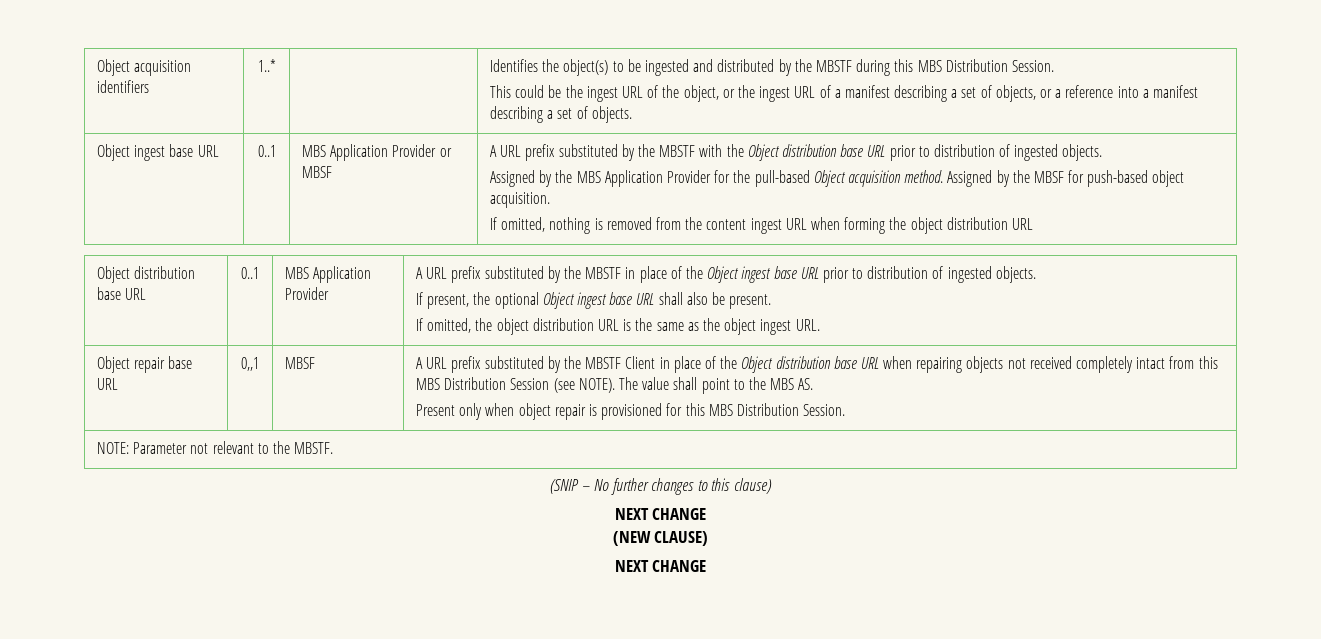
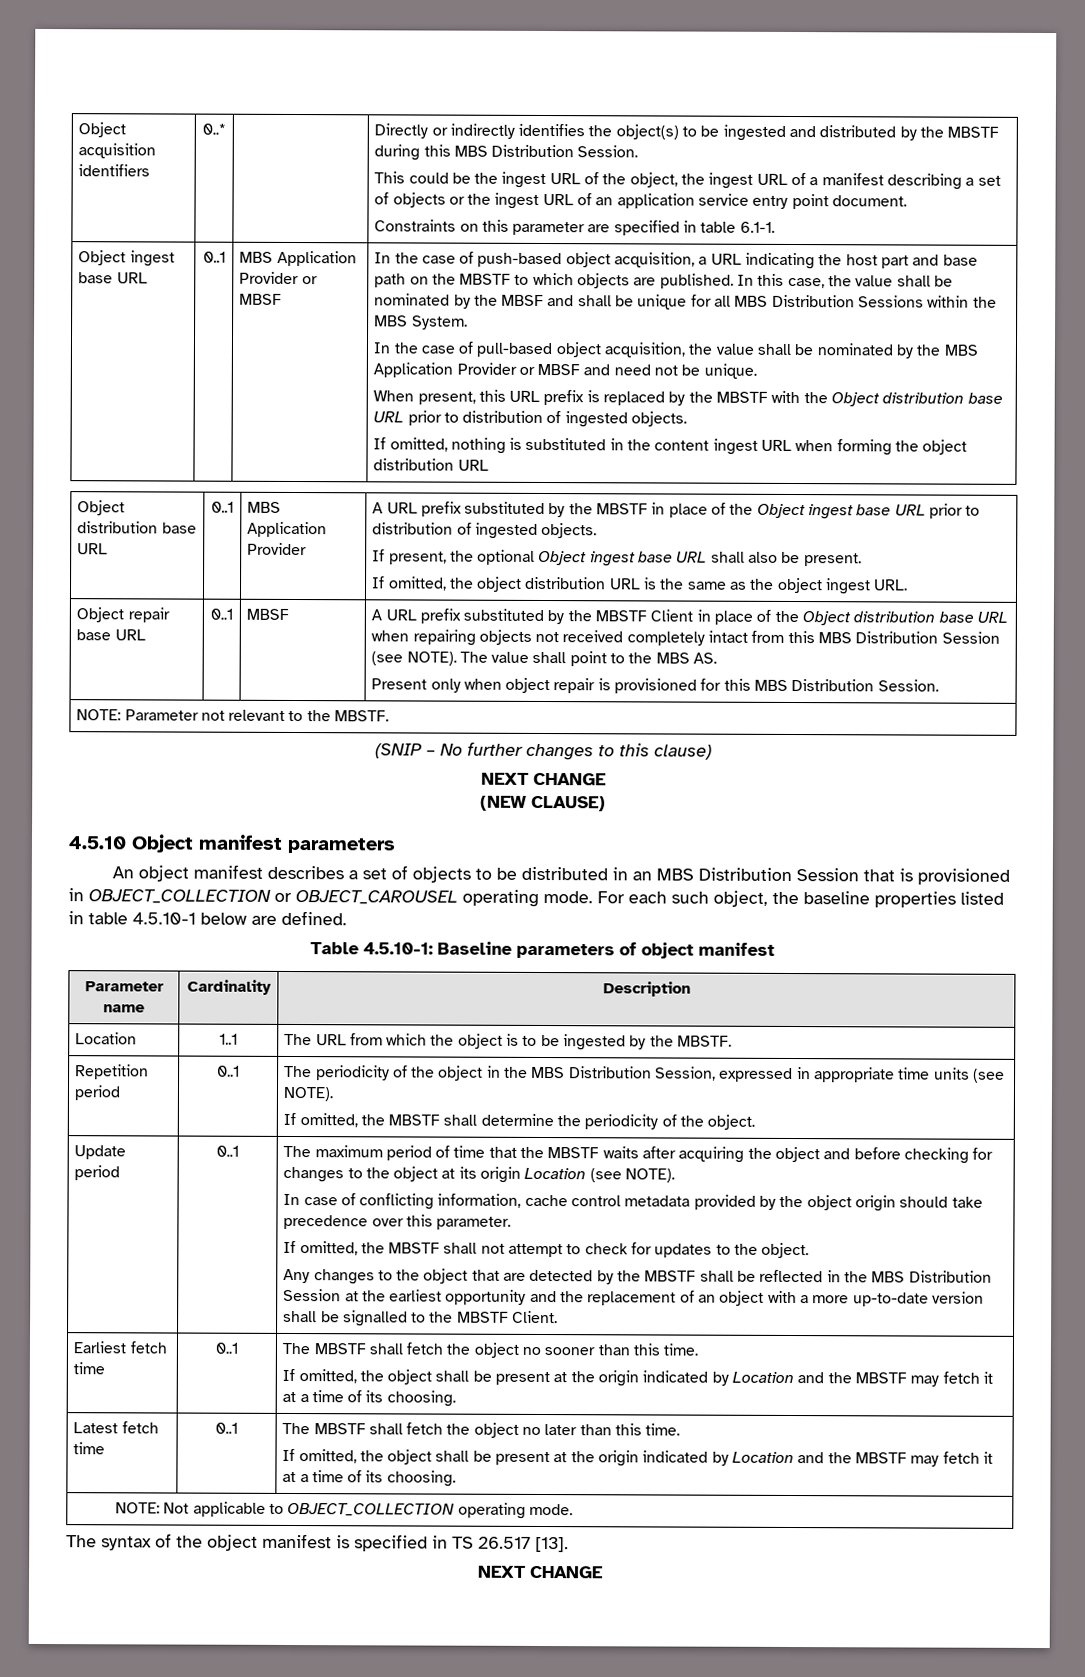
- 1..* | | Identifies the object(s) to be ingested and distributed by the MBSTF during this MBS Distribution Session.
+ 0..* | | Directly or indirectly identifies the object(s) to be ingested and distributed by the MBSTF during this MBS Distribution Session.
- This could be the ingest URL of the object, or the ingest URL of a manifest describing a set of objects, or a reference into a manifest describing a set of objects.
+ This could be the ingest URL of the object, the ingest URL of a manifest describing a set of objects or the ingest URL of an application service entry point document.
+ Constraints on this parameter are specified in table 6.1-1.
- A URL prefix substituted by the MBSTF with the Object distribution base URL prior to distribution of ingested objects.
+ In the case of push-based object acquisition, a URL indicating the host part and base path on the MBSTF to which objects are published. In this case, the value shall be nominated by the MBSF and shall be unique for all MBS Distribution Sessions within the MBS System.
+ In the case of pull-based object acquisition, the value shall be nominated by the MBS Application Provider or MBSF and need not be unique.
+ When present, this URL prefix is replaced by the MBSTF with the Object distribution base URL prior to distribution of ingested objects.
- Assigned by the MBS Application Provider for the pull-based Object acquisition method. Assigned by the MBSF for push-based object acquisition.
- If omitted, nothing is removed from the content ingest URL when forming the object distribution URL
+ If omitted, nothing is substituted in the content ingest URL when forming the object distribution URL
- Object repair base URL | 0,,1
+ Object repair base URL | 0..1
+ 4.5.10 Object manifest parameters
+ An object manifest describes a set of objects to be distributed in an MBS Distribution Session that is provisioned in OBJECT_COLLECTION or OBJECT_CAROUSEL operating mode. For each such object, the baseline properties listed in table 4.5.10-1 below are defined.
+ Table 4.5.10-1: Baseline parameters of object manifest
+ Parameter name | Cardinality | Description
+ Location | 1..1 | The URL from which the object is to be ingested by the MBSTF.
+ Repetition period | 0..1 | The periodicity of the object in the MBS Distribution Session, expressed in appropriate time units (see NOTE).
+ If omitted, the MBSTF shall determine the periodicity of the object.
+ Update period | 0..1 | The maximum period of time that the MBSTF waits after acquiring the object and before checking for changes to the object at its origin Location (see NOTE).
+ In case of conflicting information, cache control metadata provided by the object origin should take precedence over this parameter.
+ If omitted, the MBSTF shall not attempt to check for updates to the object.
+ Any changes to the object that are detected by the MBSTF shall be reflected in the MBS Distribution Session at the earliest opportunity and the replacement of an object with a more up-to-date version shall be signalled to the MBSTF Client.
+ Earliest fetch time | 0..1 | The MBSTF shall fetch the object no sooner than this time.
+ If omitted, the object shall be present at the origin indicated by Location and the MBSTF may fetch it at a time of its choosing.
+ Latest fetch time | 0..1 | The MBSTF shall fetch the object no later than this time.
+ If omitted, the object shall be present at the origin indicated by Location and the MBSTF may fetch it at a time of its choosing.
+ NOTE: Not applicable to OBJECT_COLLECTION operating mode.
+ The syntax of the object manifest is specified in TS 26.517 [13].

